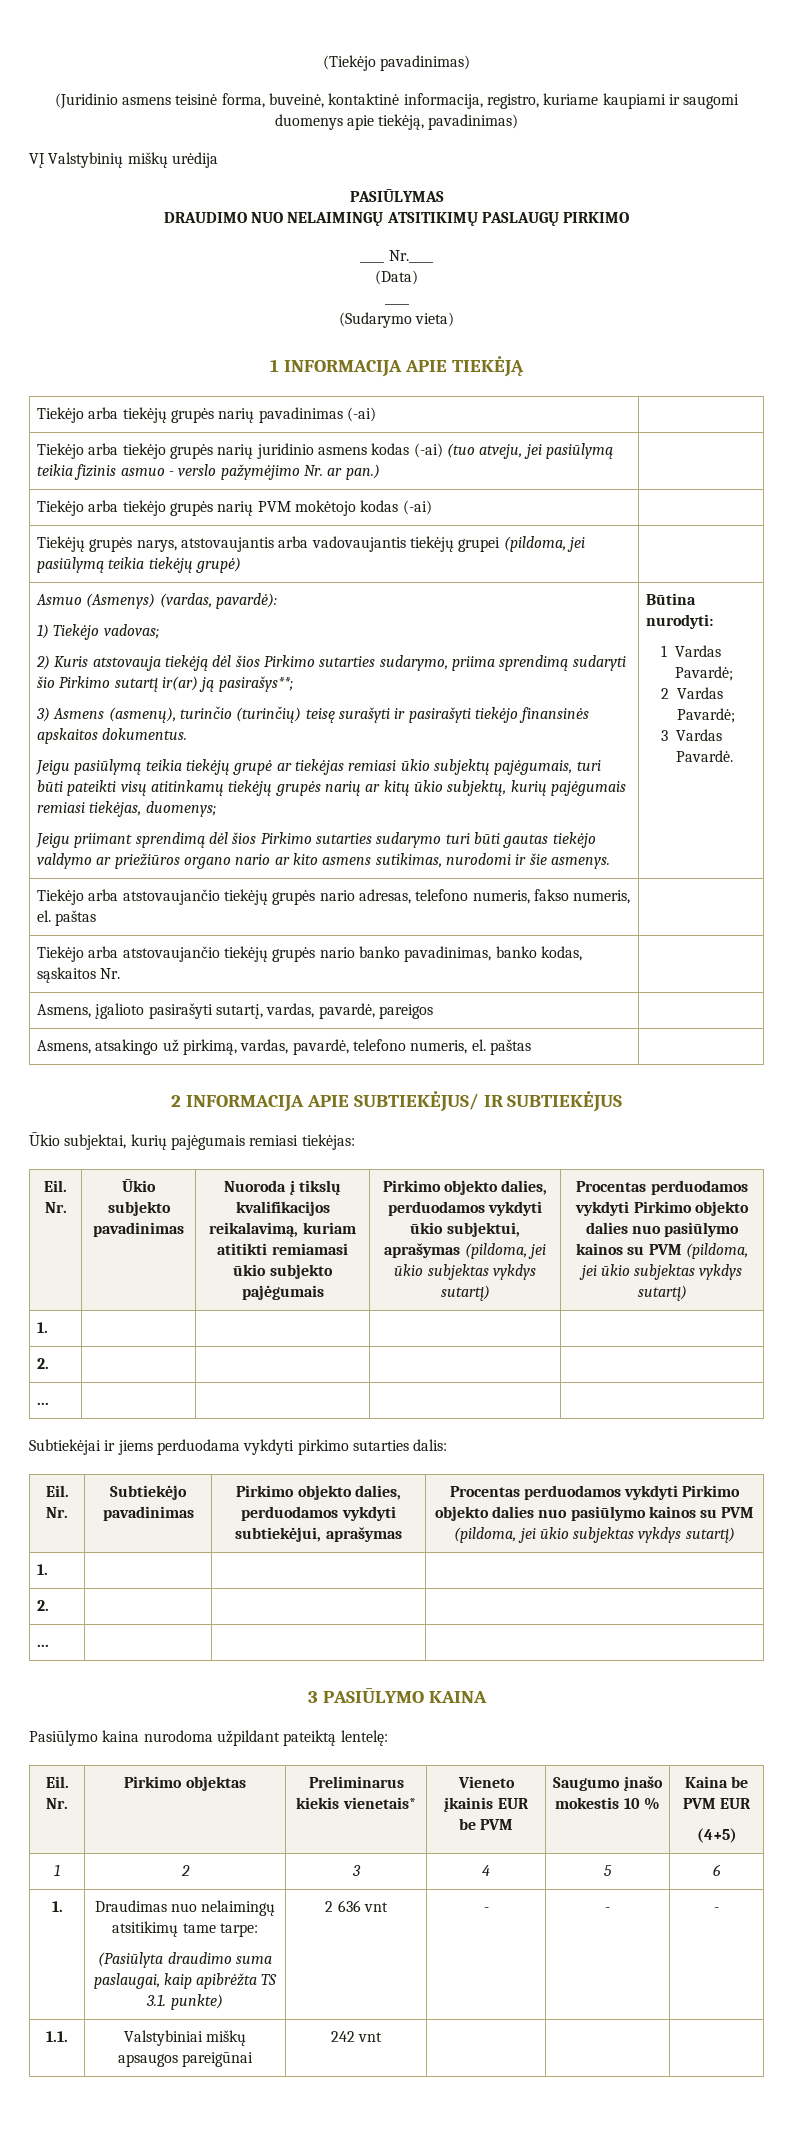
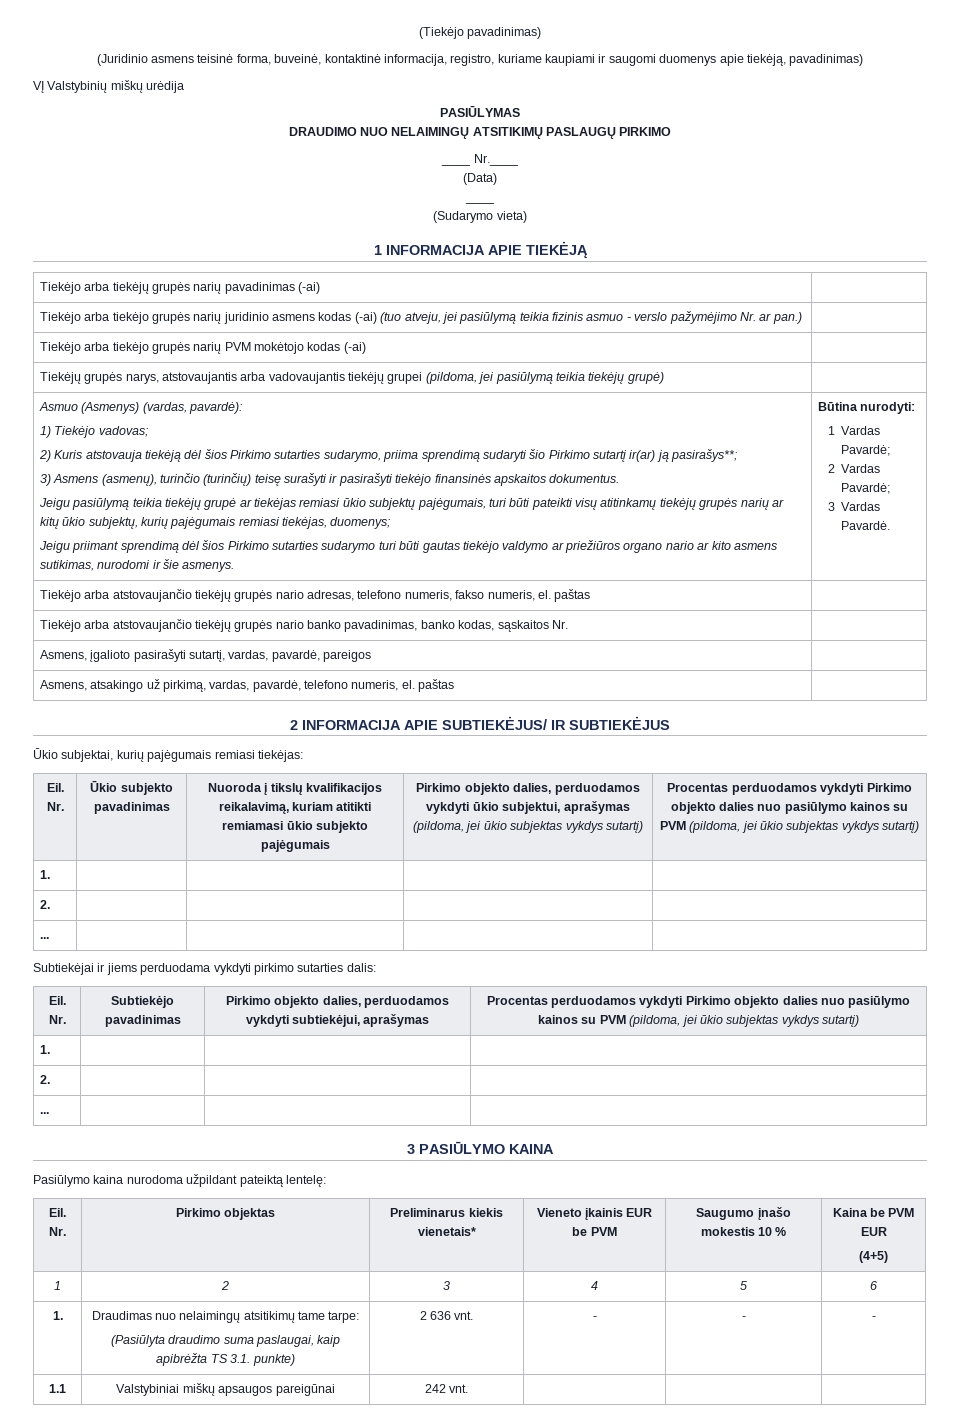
  1. | Draudimas nuo nelaimingų atsitikimų tame tarpe:
- (Pasiūlyta draudimo suma paslaugai, kaip apibrėžta TS 3.1. punkte) | 2 636 vnt | - | - | -
+ (Pasiūlyta draudimo suma paslaugai, kaip apibrėžta TS 3.1. punkte) | 2 636 vnt. | - | - | -
- 1.1. | Valstybiniai miškų apsaugos pareigūnai | 242 vnt | | |
+ 1.1 | Valstybiniai miškų apsaugos pareigūnai | 242 vnt. | | |

